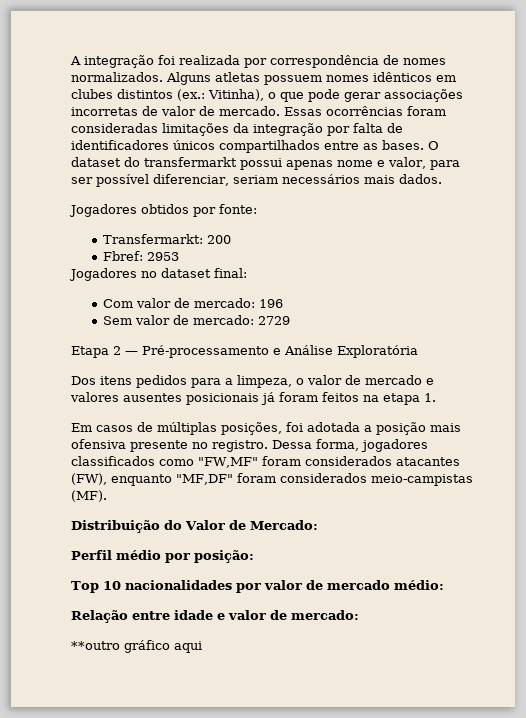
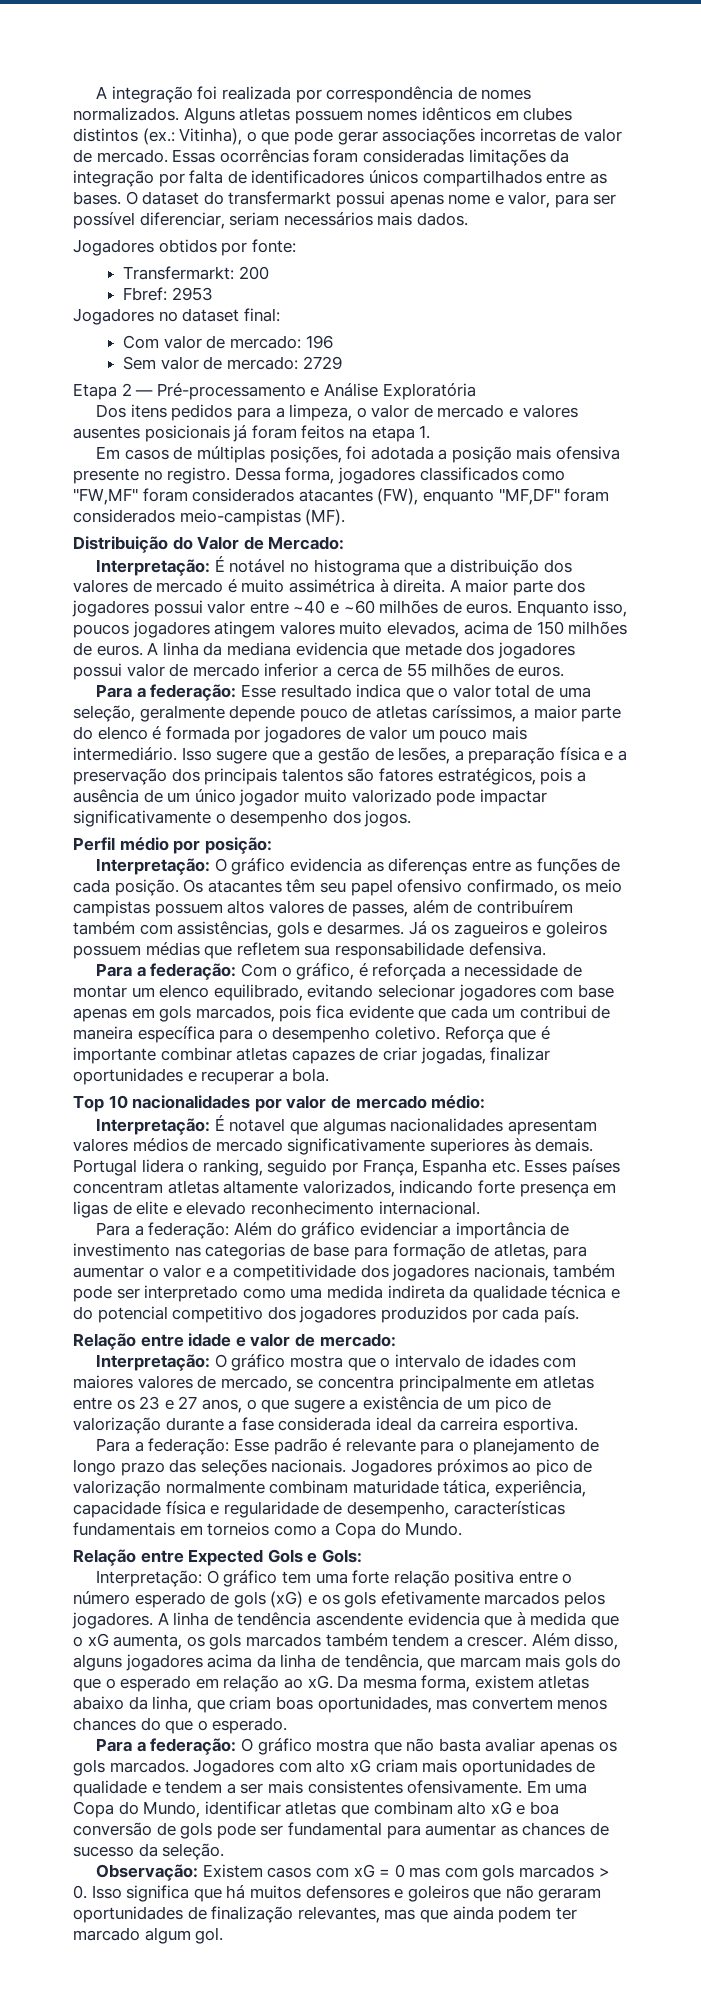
+ Interpretação: É notável no histograma que a distribuição dos valores de mercado é muito assimétrica à direita. A maior parte dos jogadores possui valor entre ~40 e ~60 milhões de euros. Enquanto isso, poucos jogadores atingem valores muito elevados, acima de 150 milhões de euros. A linha da mediana evidencia que metade dos jogadores possui valor de mercado inferior a cerca de 55 milhões de euros.
+ Para a federação: Esse resultado indica que o valor total de uma seleção, geralmente depende pouco de atletas caríssimos, a maior parte do elenco é formada por jogadores de valor um pouco mais intermediário. Isso sugere que a gestão de lesões, a preparação física e a preservação dos principais talentos são fatores estratégicos, pois a ausência de um único jogador muito valorizado pode impactar significativamente o desempenho dos jogos.
  Perfil médio por posição:
+ Interpretação: O gráfico evidencia as diferenças entre as funções de cada posição. Os atacantes têm seu papel ofensivo confirmado, os meio campistas possuem altos valores de passes, além de contribuírem também com assistências, gols e desarmes. Já os zagueiros e goleiros possuem médias que refletem sua responsabilidade defensiva.
+ Para a federação: Com o gráfico, é reforçada a necessidade de montar um elenco equilibrado, evitando selecionar jogadores com base apenas em gols marcados, pois fica evidente que cada um contribui de maneira específica para o desempenho coletivo. Reforça que é importante combinar atletas capazes de criar jogadas, finalizar oportunidades e recuperar a bola.
+ Interpretação: É notavel que algumas nacionalidades apresentam valores médios de mercado significativamente superiores às demais. Portugal lidera o ranking, seguido por França, Espanha etc. Esses países concentram atletas altamente valorizados, indicando forte presença em ligas de elite e elevado reconhecimento internacional.
+ Para a federação: Além do gráfico evidenciar a importância de investimento nas categorias de base para formação de atletas, para aumentar o valor e a competitividade dos jogadores nacionais, também pode ser interpretado como uma medida indireta da qualidade técnica e do potencial competitivo dos jogadores produzidos por cada país.
- **outro gráfico aqui
+ Interpretação: O gráfico mostra que o intervalo de idades com maiores valores de mercado, se concentra principalmente em atletas entre os 23 e 27 anos, o que sugere a existência de um pico de valorização durante a fase considerada ideal da carreira esportiva.
+ Para a federação: Esse padrão é relevante para o planejamento de longo prazo das seleções nacionais. Jogadores próximos ao pico de valorização normalmente combinam maturidade tática, experiência, capacidade física e regularidade de desempenho, características fundamentais em torneios como a Copa do Mundo.
+ Relação entre Expected Gols e Gols:
+ Interpretação: O gráfico tem uma forte relação positiva entre o número esperado de gols (xG) e os gols efetivamente marcados pelos jogadores. A linha de tendência ascendente evidencia que à medida que o xG aumenta, os gols marcados também tendem a crescer. Além disso, alguns jogadores acima da linha de tendência, que marcam mais gols do que o esperado em relação ao xG. Da mesma forma, existem atletas abaixo da linha, que criam boas oportunidades, mas convertem menos chances do que o esperado.
+ Para a federação: O gráfico mostra que não basta avaliar apenas os gols marcados. Jogadores com alto xG criam mais oportunidades de qualidade e tendem a ser mais consistentes ofensivamente. Em uma Copa do Mundo, identificar atletas que combinam alto xG e boa conversão de gols pode ser fundamental para aumentar as chances de sucesso da seleção.
+ Observação: Existem casos com xG = 0 mas com gols marcados > 0. Isso significa que há muitos defensores e goleiros que não geraram oportunidades de finalização relevantes, mas que ainda podem ter marcado algum gol.

